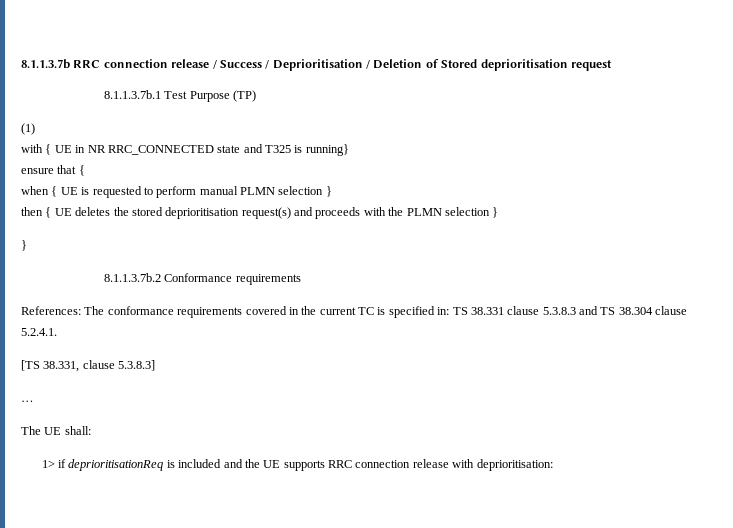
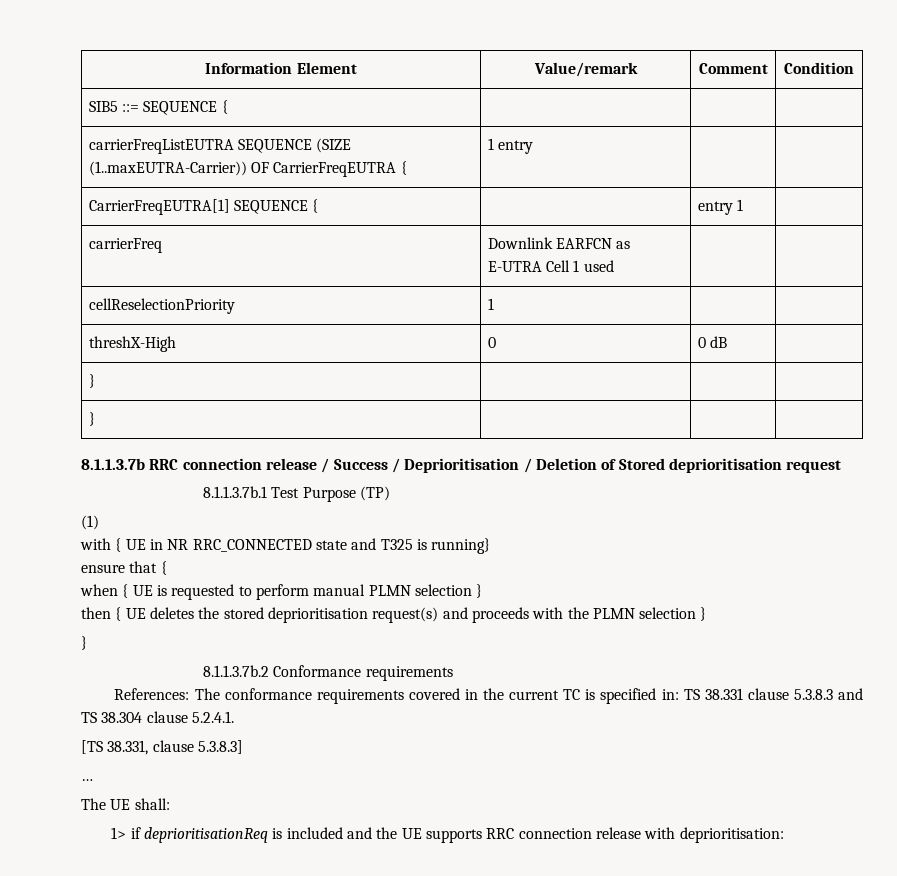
+ Information Element | Value/remark | Comment | Condition
+ SIB5 ::= SEQUENCE { | | |
+ carrierFreqListEUTRA SEQUENCE (SIZE (1..maxEUTRA-Carrier)) OF CarrierFreqEUTRA { | 1 entry | |
+ CarrierFreqEUTRA[1] SEQUENCE { | | entry 1 |
+ carrierFreq | Downlink EARFCN as E-UTRA Cell 1 used | |
+ cellReselectionPriority | 1 | |
+ threshX-High | 0 | 0 dB |
+ } | | |
+ } | | |

